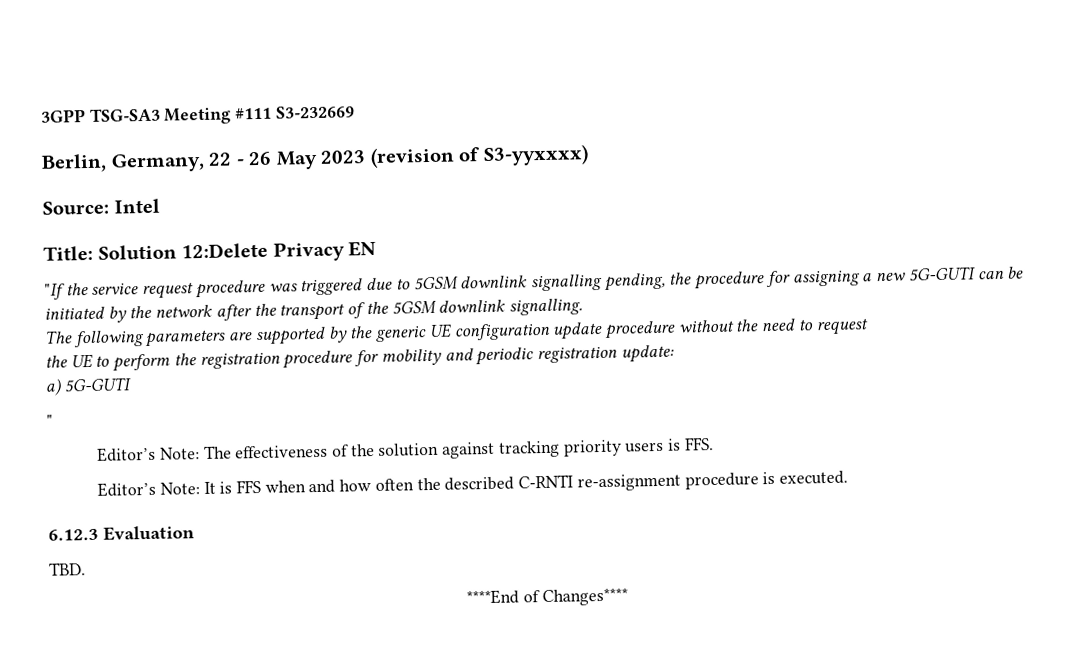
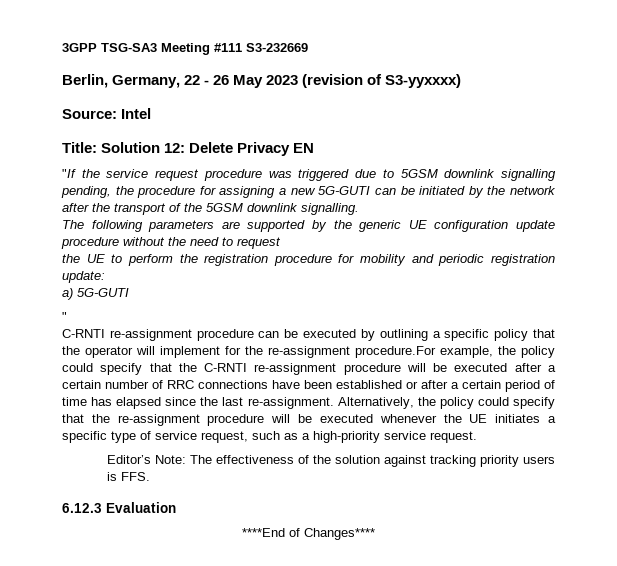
- Title: Solution 12:Delete Privacy EN
+ Title: Solution 12: Delete Privacy EN
+ C-RNTI re-assignment procedure can be executed by outlining a specific policy that the operator will implement for the re-assignment procedure.For example, the policy could specify that the C-RNTI re-assignment procedure will be executed after a certain number of RRC connections have been established or after a certain period of time has elapsed since the last re-assignment. Alternatively, the policy could specify that the re-assignment procedure will be executed whenever the UE initiates a specific type of service request, such as a high-priority service request.
- Editor’s Note: It is FFS when and how often the described C-RNTI re-assignment procedure is executed.
- TBD.

